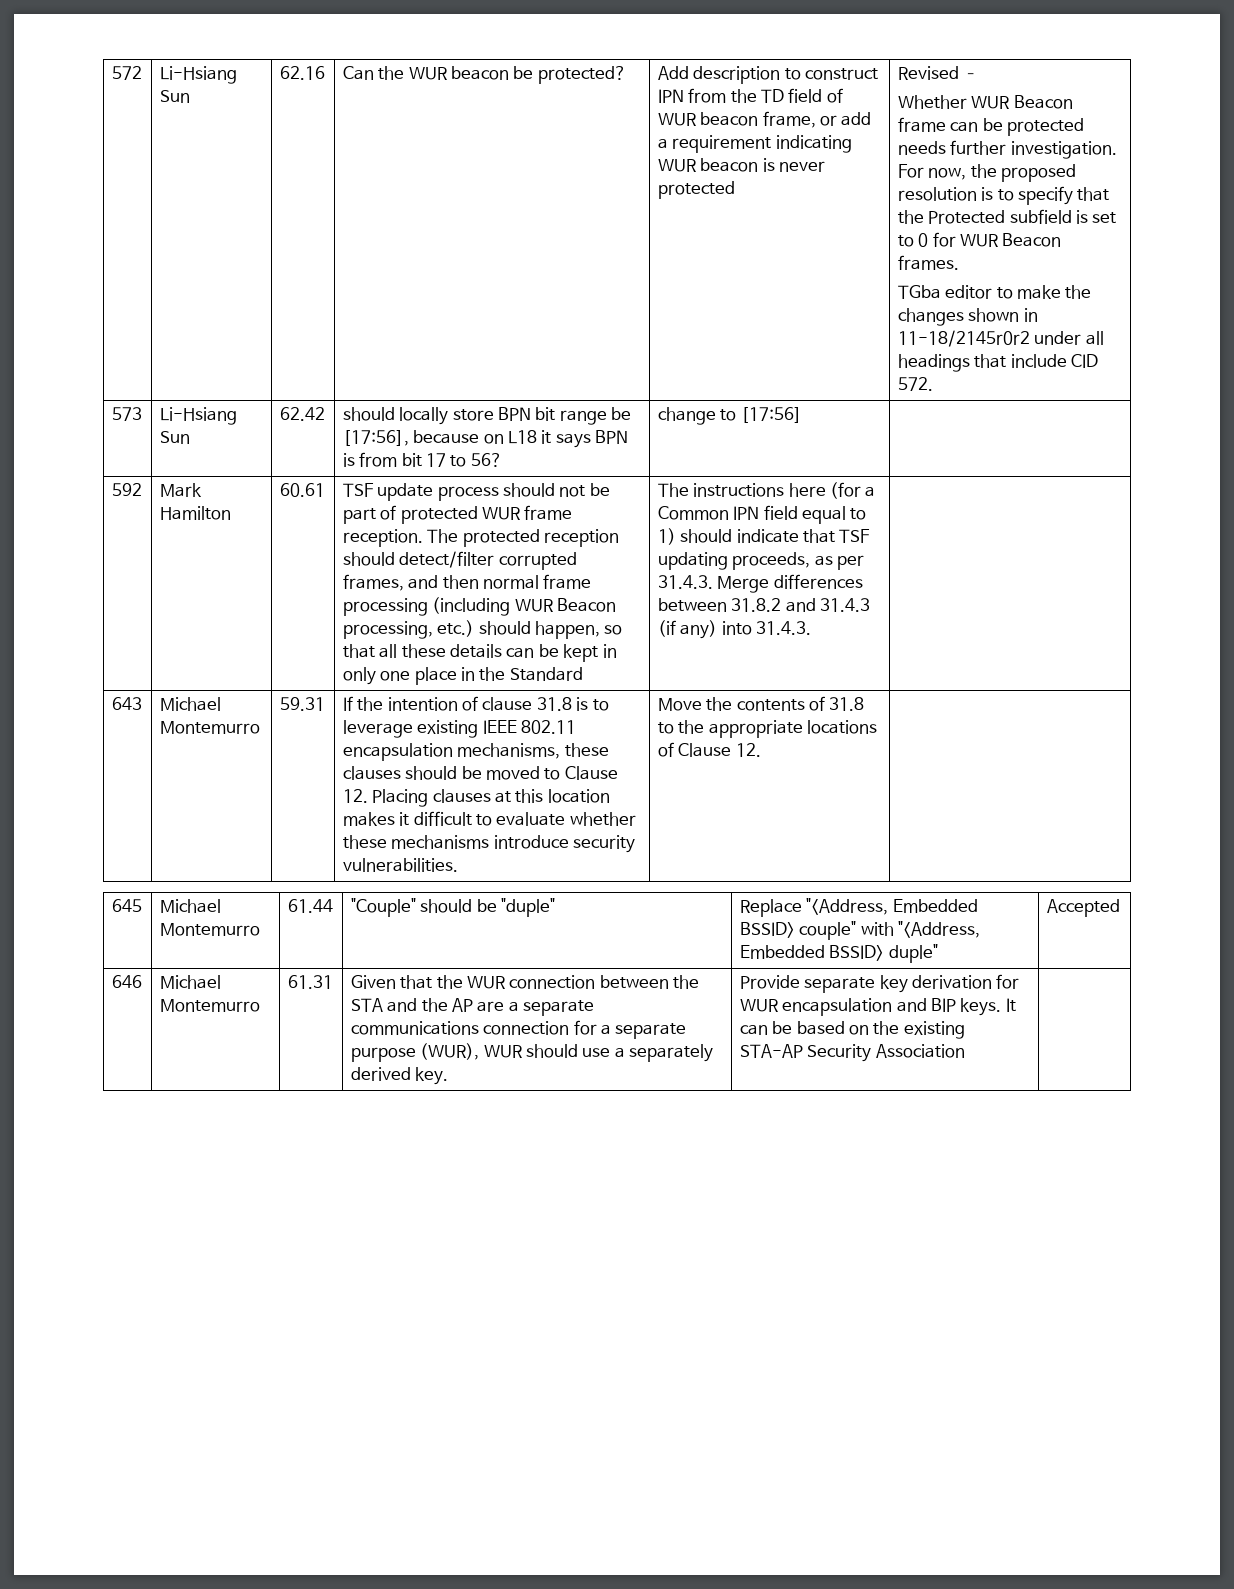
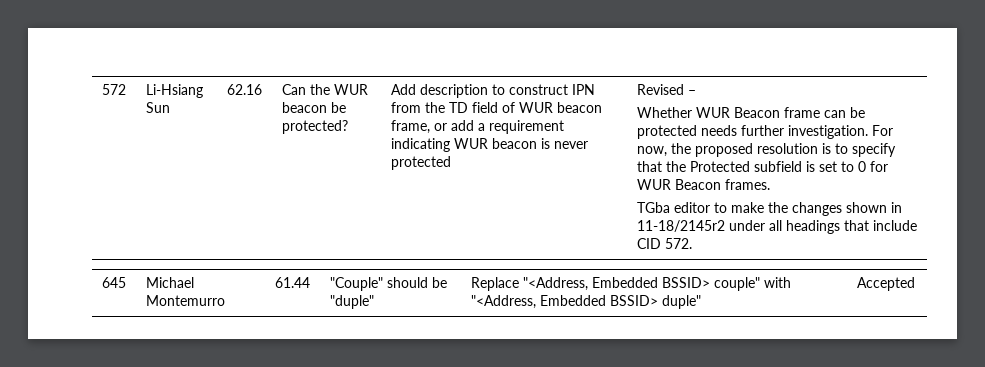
- TGba editor to make the changes shown in 11-18/2145r0r2 under all headings that include CID 572.
+ TGba editor to make the changes shown in 11-18/2145r2 under all headings that include CID 572.
- 573 | Li-Hsiang Sun | 62.42 | should locally store BPN bit range be [17:56], because on L18 it says BPN is from bit 17 to 56? | change to [17:56] |
- 592 | Mark Hamilton | 60.61 | TSF update process should not be part of protected WUR frame reception. The protected reception should detect/filter corrupted frames, and then normal frame processing (including WUR Beacon processing, etc.) should happen, so that all these details can be kept in only one place in the Standard | The instructions here (for a Common IPN field equal to 1) should indicate that TSF updating proceeds, as per 31.4.3. Merge differences between 31.8.2 and 31.4.3 (if any) into 31.4.3. |
- 643 | Michael Montemurro | 59.31 | If the intention of clause 31.8 is to leverage existing IEEE 802.11 encapsulation mechanisms, these clauses should be moved to Clause 12. Placing clauses at this location makes it difficult to evaluate whether these mechanisms introduce security vulnerabilities. | Move the contents of 31.8 to the appropriate locations of Clause 12.
- 646 | Michael Montemurro | 61.31 | Given that the WUR connection between the STA and the AP are a separate communications connection for a separate purpose (WUR), WUR should use a separately derived key. | Provide separate key derivation for WUR encapsulation and BIP keys. It can be based on the existing STA-AP Security Association

